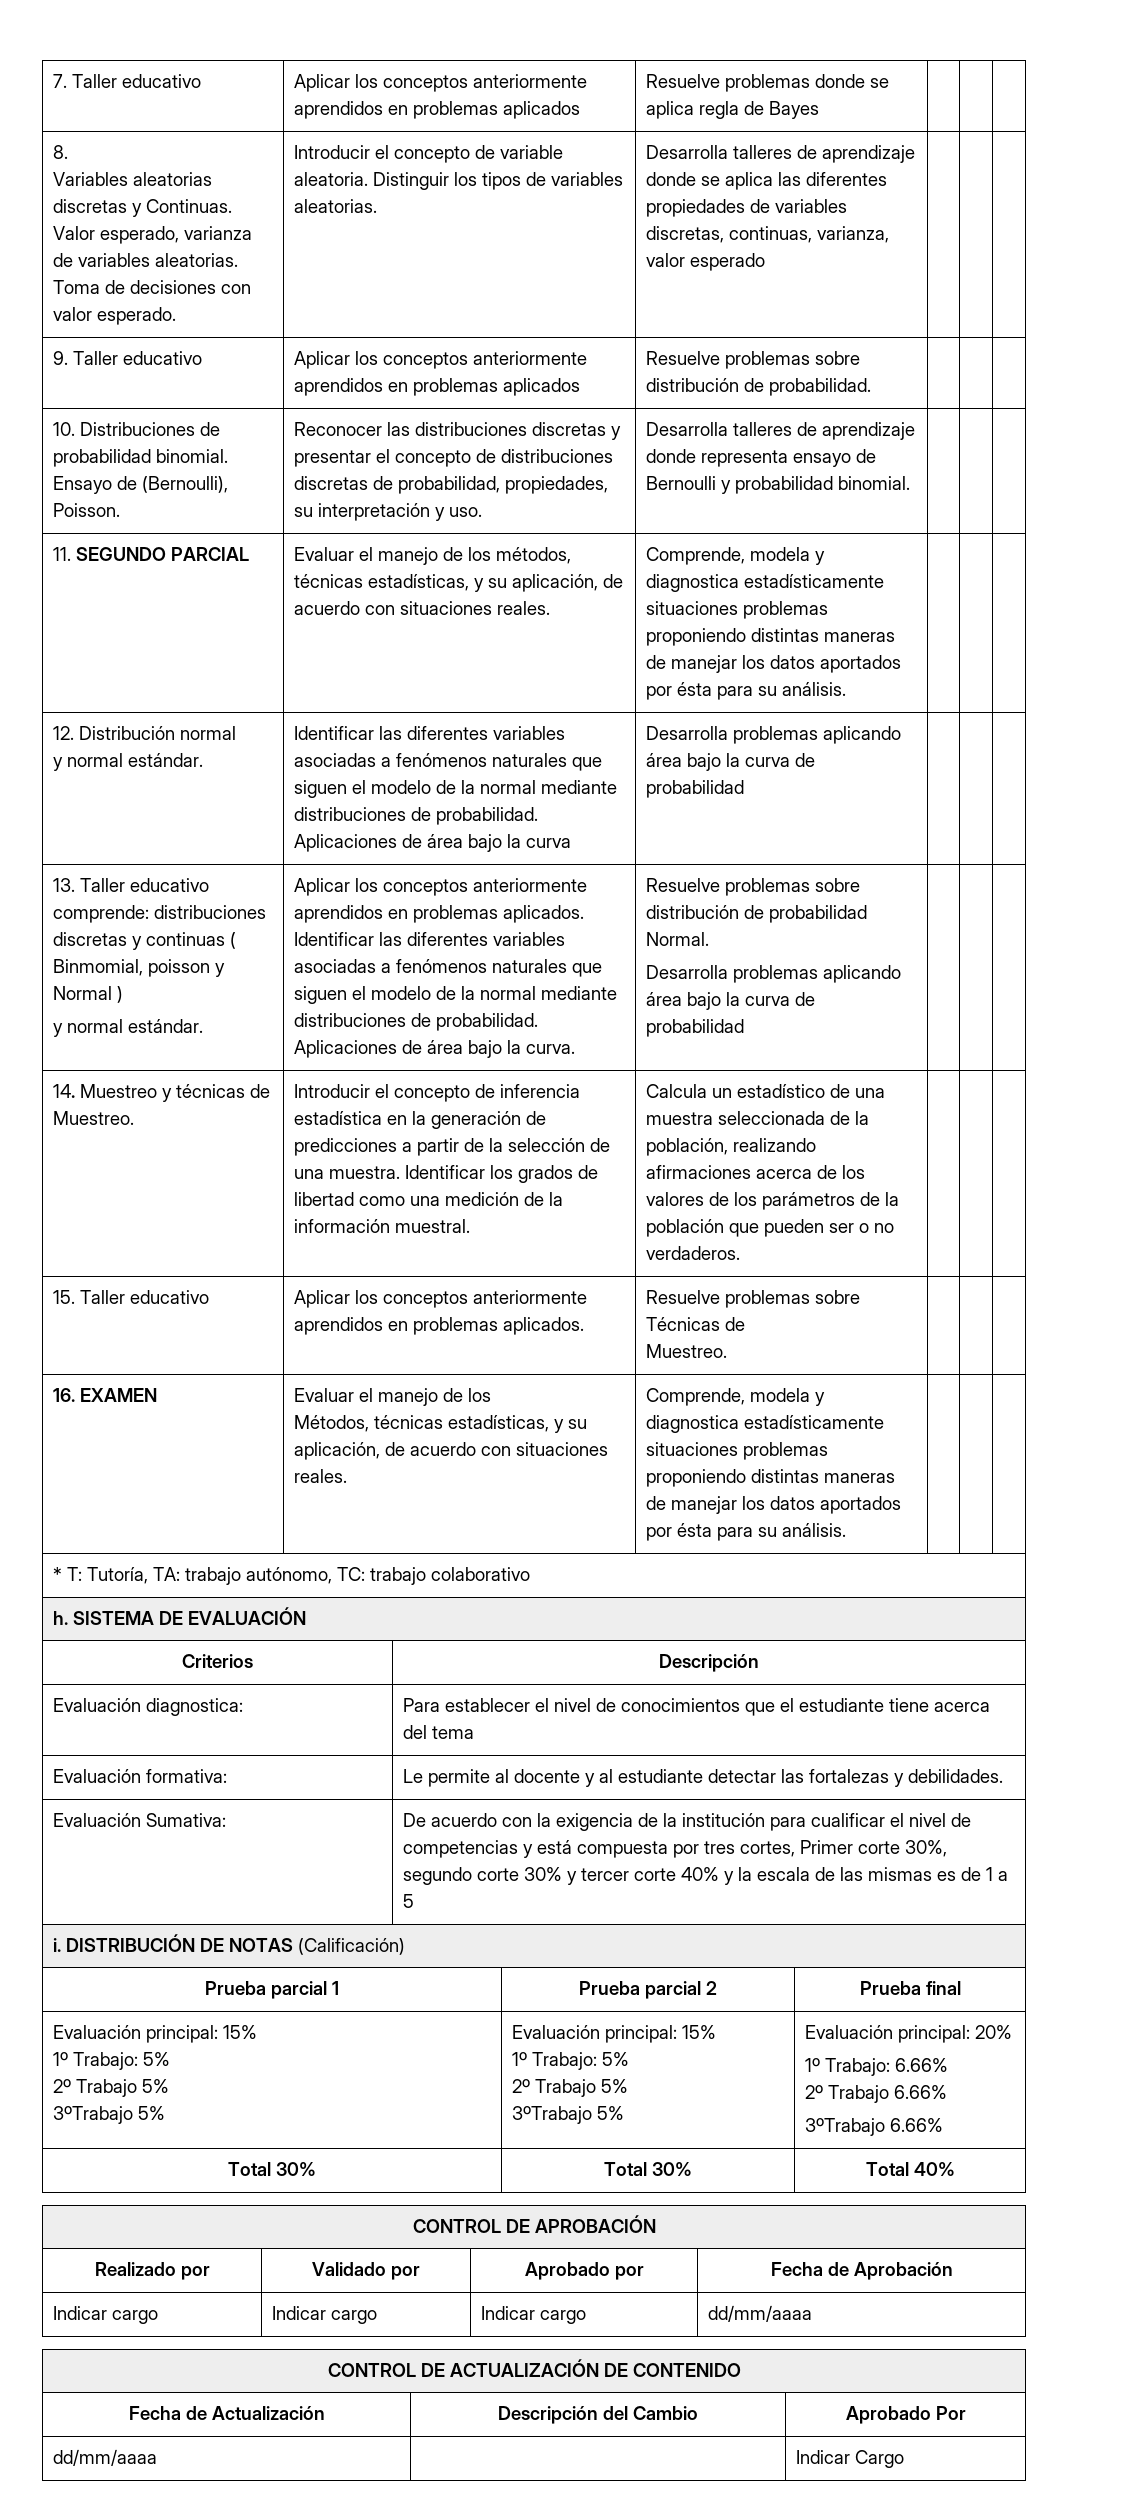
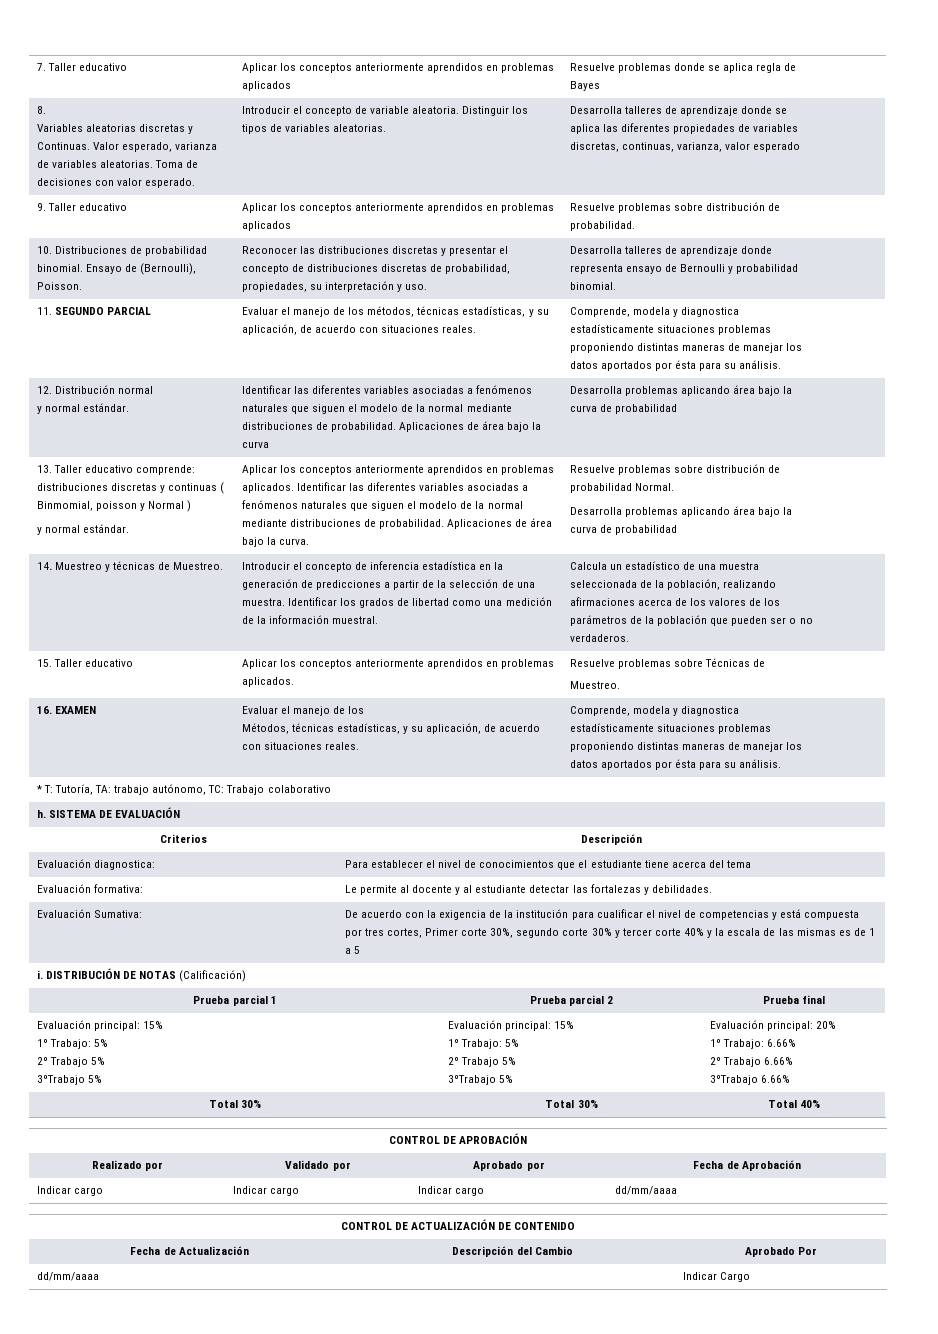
- * T: Tutoría, TA: trabajo autónomo, TC: trabajo colaborativo
+ * T: Tutoría, TA: trabajo autónomo, TC: Trabajo colaborativo

